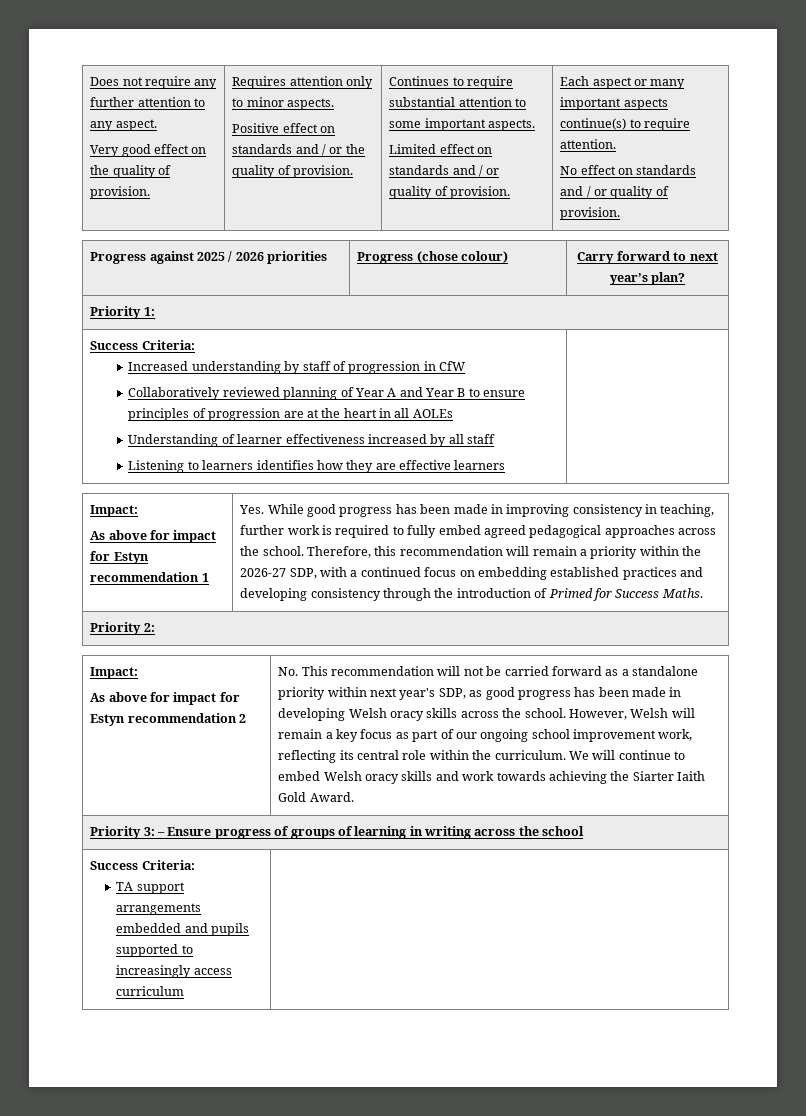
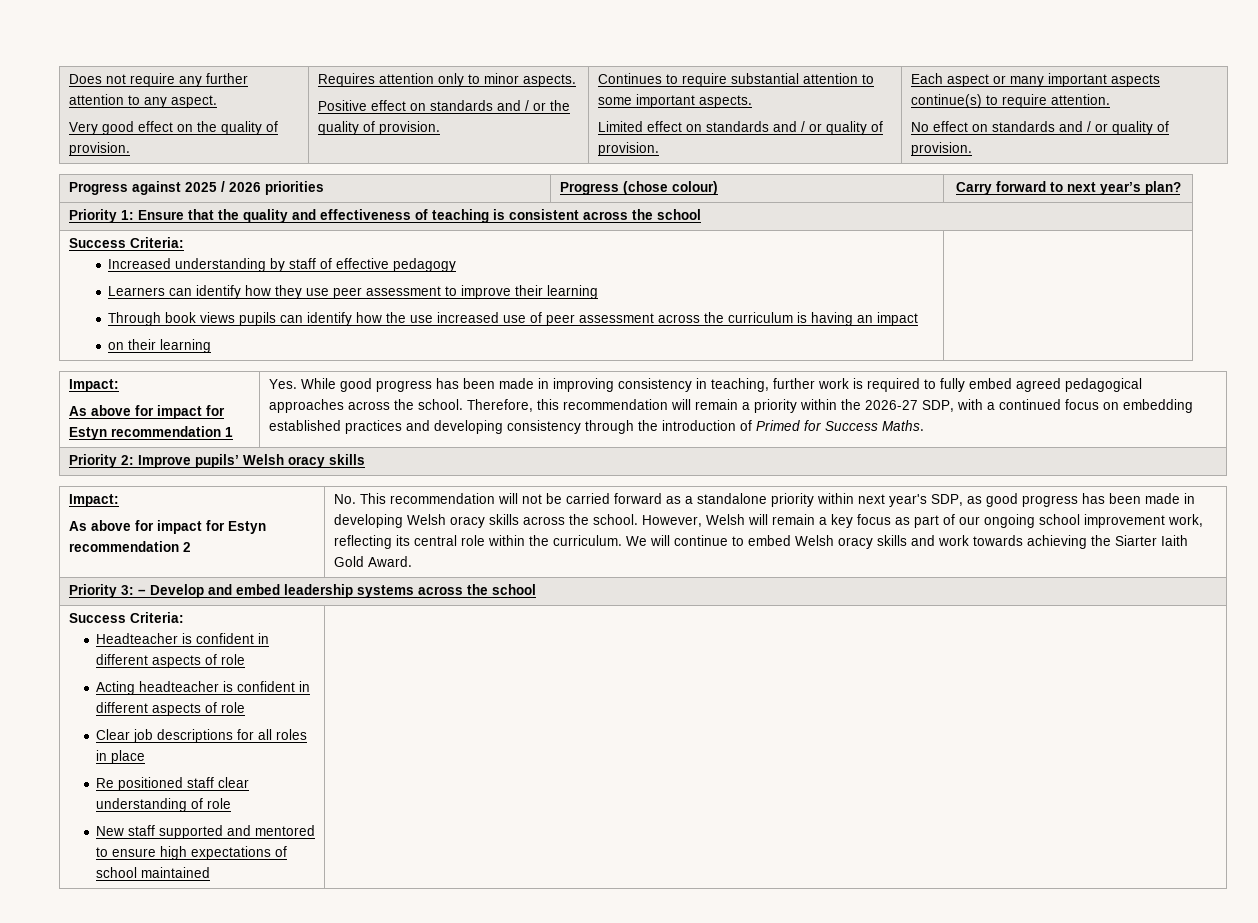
- Priority 1:
+ Priority 1: Ensure that the quality and effectiveness of teaching is consistent across the school
- Increased understanding by staff of progression in CfW
- Collaboratively reviewed planning of Year A and Year B to ensure principles of progression are at the heart in all AOLEs
- Understanding of learner effectiveness increased by all staff
- Listening to learners identifies how they are effective learners
+ Increased understanding by staff of effective pedagogy
+ Learners can identify how they use peer assessment to improve their learning
+ Through book views pupils can identify how the use increased use of peer assessment across the curriculum is having an impact
+ on their learning
- Priority 2:
+ Priority 2: Improve pupils’ Welsh oracy skills
- Priority 3: – Ensure progress of groups of learning in writing across the school
+ Priority 3: – Develop and embed leadership systems across the school
  Success Criteria:
- TA support arrangements embedded and pupils supported to increasingly access curriculum |
+ Headteacher is confident in different aspects of role
+ Acting headteacher is confident in different aspects of role
+ Clear job descriptions for all roles in place
+ Re positioned staff clear understanding of role
+ New staff supported and mentored to ensure high expectations of school maintained

